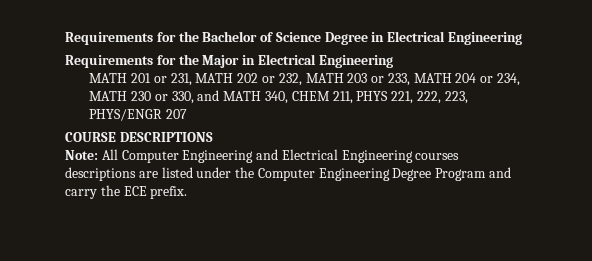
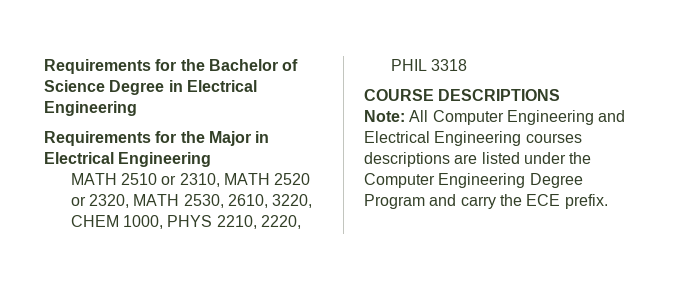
- MATH 201 or 231, MATH 202 or 232, MATH 203 or 233, MATH 204 or 234, MATH 230 or 330, and MATH 340, CHEM 211, PHYS 221, 222, 223, PHYS/ENGR 207
+ MATH 2510 or 2310, MATH 2520 or 2320, MATH 2530, 2610, 3220, CHEM 1000, PHYS 2210, 2220, PHIL 3318

